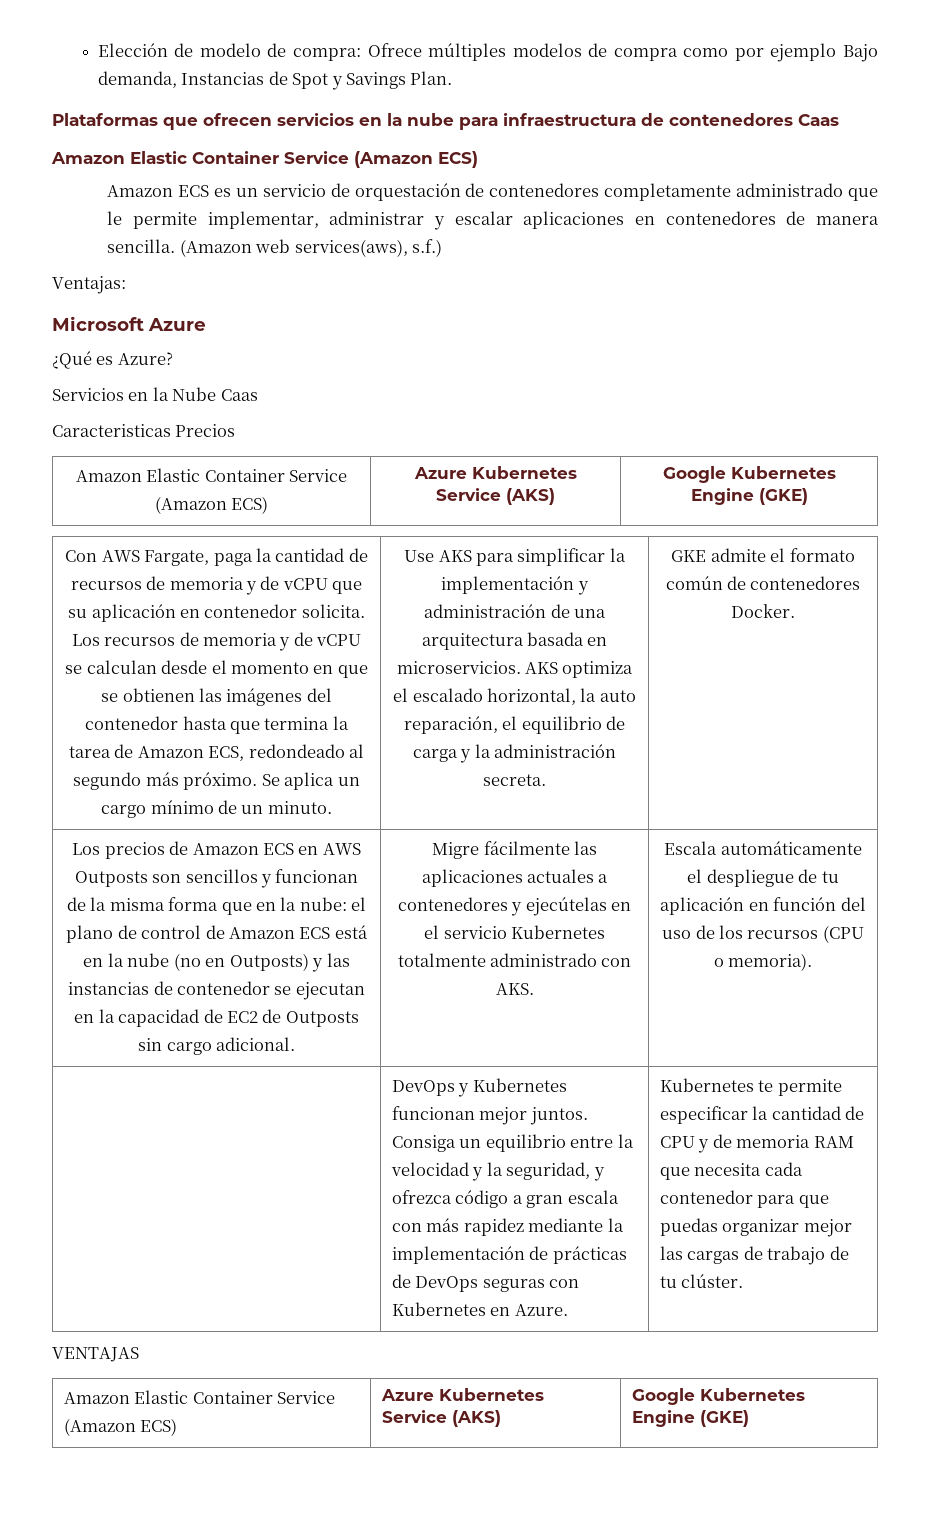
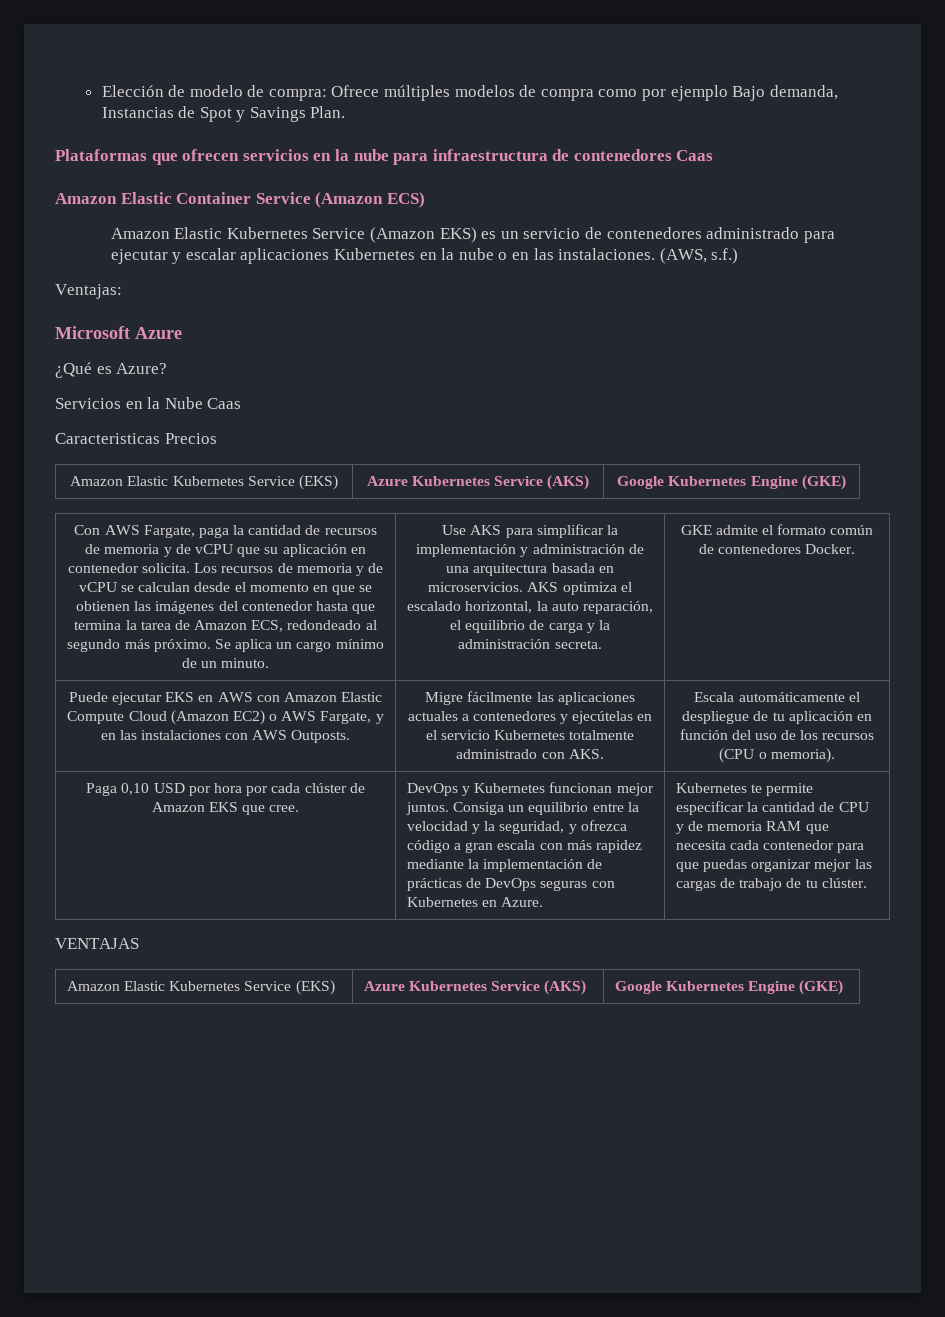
- Amazon ECS es un servicio de orquestación de contenedores completamente administrado que le permite implementar, administrar y escalar aplicaciones en contenedores de manera sencilla. (Amazon web services(aws), s.f.)
+ Amazon Elastic Kubernetes Service (Amazon EKS) es un servicio de contenedores administrado para ejecutar y escalar aplicaciones Kubernetes en la nube o en las instalaciones. (AWS, s.f.)
  Caracteristicas Precios
- Amazon Elastic Container Service (Amazon ECS) | Azure Kubernetes Service (AKS) | Google Kubernetes Engine (GKE)
+ Amazon Elastic Kubernetes Service (EKS) | Azure Kubernetes Service (AKS) | Google Kubernetes Engine (GKE)
- Los precios de Amazon ECS en AWS Outposts son sencillos y funcionan de la misma forma que en la nube: el plano de control de Amazon ECS está en la nube (no en Outposts) y las instancias de contenedor se ejecutan en la capacidad de EC2 de Outposts sin cargo adicional.
+ Puede ejecutar EKS en AWS con Amazon Elastic Compute Cloud (Amazon EC2) o AWS Fargate, y en las instalaciones con AWS Outposts.
+ Paga 0,10 USD por hora por cada clúster de Amazon EKS que cree.
  VENTAJAS
- Amazon Elastic Container Service (Amazon ECS) | Azure Kubernetes Service (AKS) | Google Kubernetes Engine (GKE)
+ Amazon Elastic Kubernetes Service (EKS) | Azure Kubernetes Service (AKS) | Google Kubernetes Engine (GKE)

